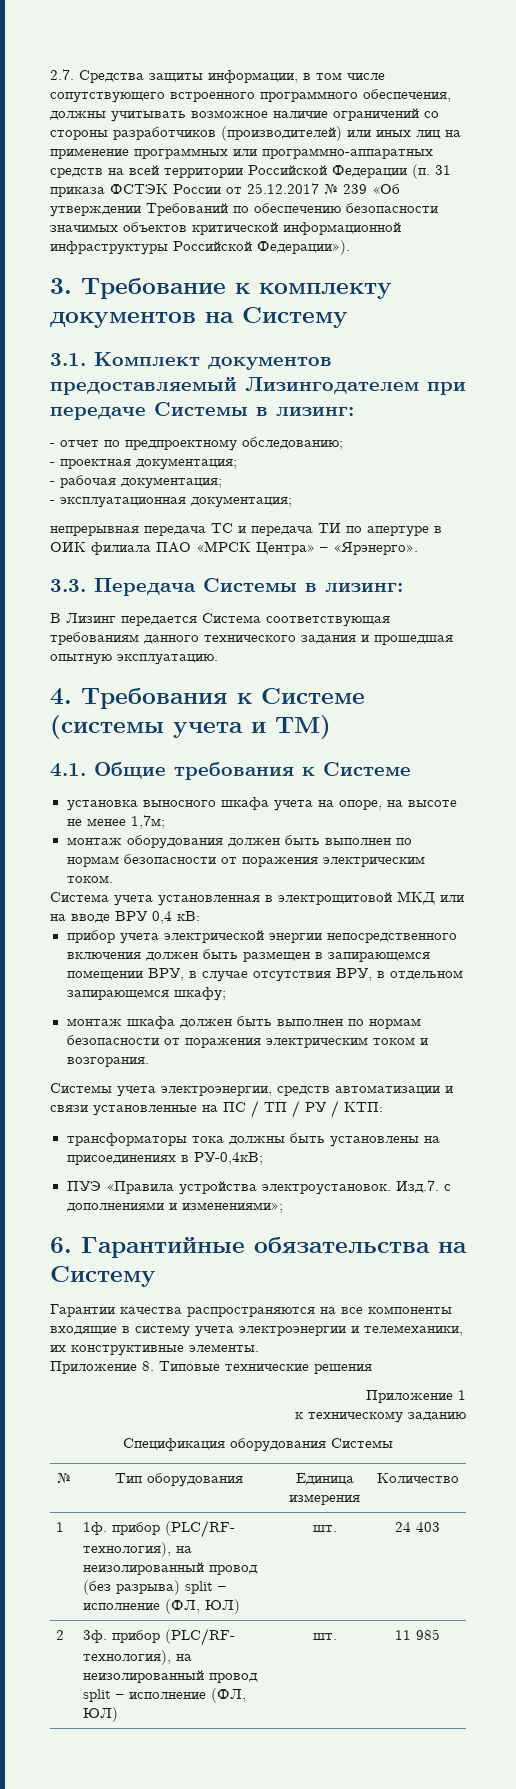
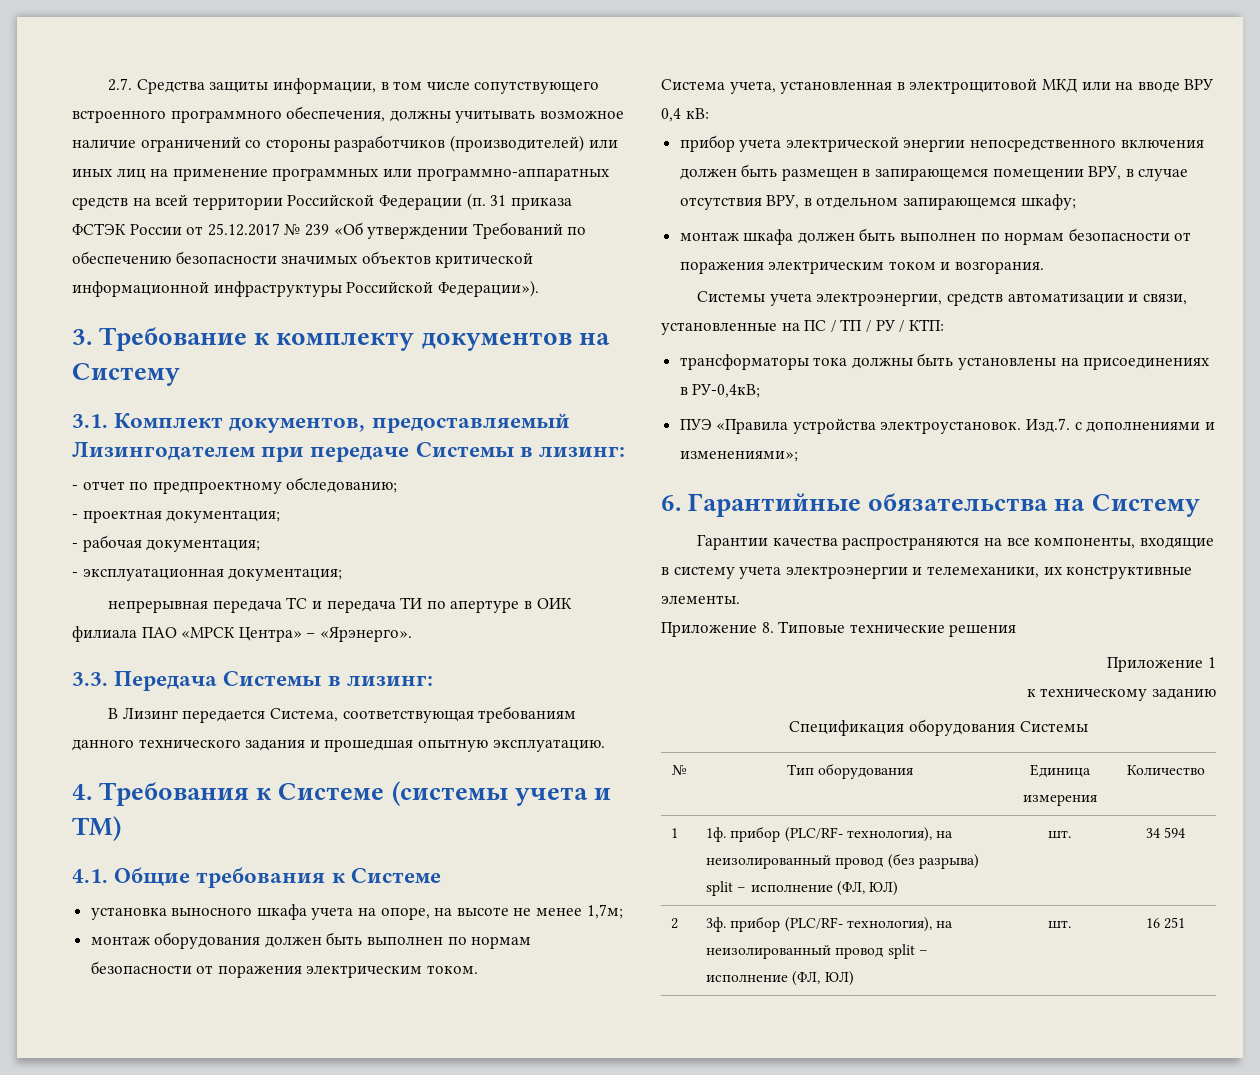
- 3.1. Комплект документов предоставляемый Лизингодателем при передаче Системы в лизинг:
+ 3.1. Комплект документов, предоставляемый Лизингодателем при передаче Системы в лизинг:
- В Лизинг передается Система соответствующая требованиям данного технического задания и прошедшая опытную эксплуатацию.
+ В Лизинг передается Система, соответствующая требованиям данного технического задания и прошедшая опытную эксплуатацию.
- Система учета установленная в электрощитовой МКД или на вводе ВРУ 0,4 кВ:
+ Система учета, установленная в электрощитовой МКД или на вводе ВРУ 0,4 кВ:
- Системы учета электроэнергии, средств автоматизации и связи установленные на ПС / ТП / РУ / КТП:
+ Системы учета электроэнергии, средств автоматизации и связи, установленные на ПС / ТП / РУ / КТП:
- Гарантии качества распространяются на все компоненты входящие в систему учета электроэнергии и телемеханики, их конструктивные элементы.
+ Гарантии качества распространяются на все компоненты, входящие в систему учета электроэнергии и телемеханики, их конструктивные элементы.
- 1 | 1ф. прибор (PLC/RF- технология), на неизолированный провод (без разрыва) split – исполнение (ФЛ, ЮЛ) | шт. | 24 403
+ 1 | 1ф. прибор (PLC/RF- технология), на неизолированный провод (без разрыва) split – исполнение (ФЛ, ЮЛ) | шт. | 34 594
- 2 | 3ф. прибор (PLC/RF- технология), на неизолированный провод split – исполнение (ФЛ, ЮЛ) | шт. | 11 985
+ 2 | 3ф. прибор (PLC/RF- технология), на неизолированный провод split – исполнение (ФЛ, ЮЛ) | шт. | 16 251

